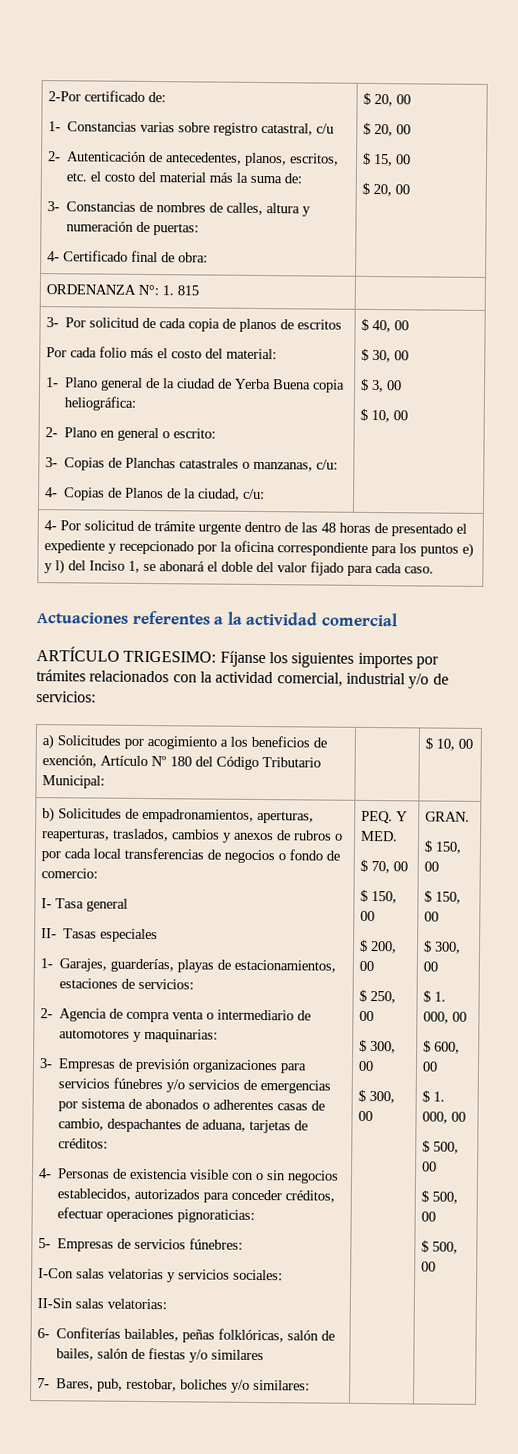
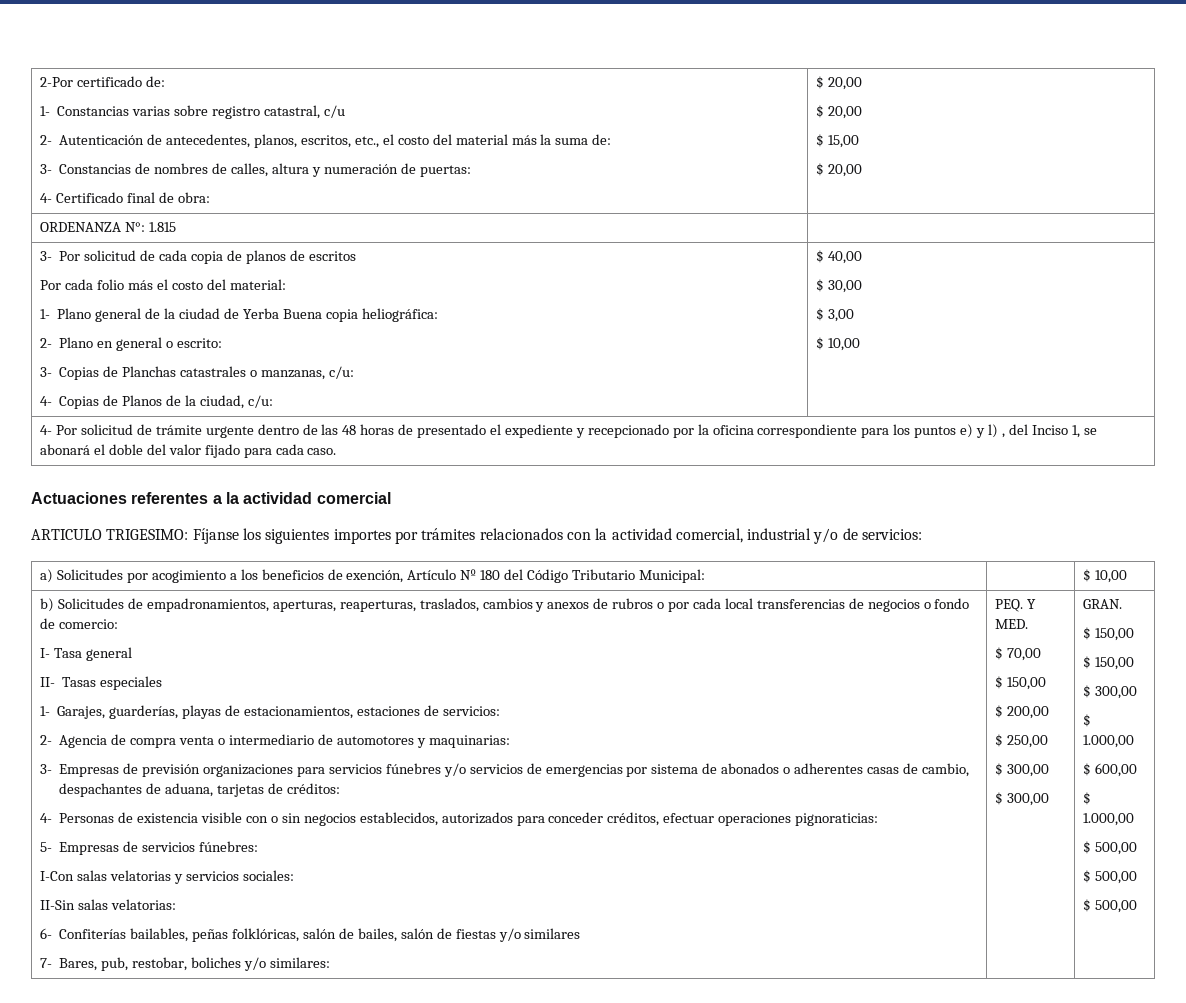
- 2- Autenticación de antecedentes, planos, escritos, etc. el costo del material más la suma de:
+ 2- Autenticación de antecedentes, planos, escritos, etc., el costo del material más la suma de:
- 4- Certificado final de obra: | $ 20, 00
- $ 20, 00
- $ 15, 00
- $ 20, 00
+ 4- Certificado final de obra: | $ 20,00
+ $ 20,00
+ $ 15,00
+ $ 20,00
- ORDENANZA N°: 1. 815 |
+ ORDENANZA N°: 1.815 |
- $ 40, 00
- $ 30, 00
- $ 3, 00
- $ 10, 00
+ $ 40,00
+ $ 30,00
+ $ 3,00
+ $ 10,00
- 4- Por solicitud de trámite urgente dentro de las 48 horas de presentado el expediente y recepcionado por la oficina correspondiente para los puntos e) y l) del Inciso 1, se abonará el doble del valor fijado para cada caso.
+ 4- Por solicitud de trámite urgente dentro de las 48 horas de presentado el expediente y recepcionado por la oficina correspondiente para los puntos e) y l) , del Inciso 1, se abonará el doble del valor fijado para cada caso.
- ARTÍCULO TRIGESIMO: Fíjanse los siguientes importes por trámites relacionados con la actividad comercial, industrial y/o de servicios:
+ ARTICULO TRIGESIMO: Fíjanse los siguientes importes por trámites relacionados con la actividad comercial, industrial y/o de servicios:
- a) Solicitudes por acogimiento a los beneficios de exención, Artículo Nº 180 del Código Tributario Municipal: | | $ 10, 00
+ a) Solicitudes por acogimiento a los beneficios de exención, Artículo Nº 180 del Código Tributario Municipal: | | $ 10,00
- $ 70, 00
- $ 150, 00
- $ 200, 00
- $ 250, 00
- $ 300, 00
- $ 300, 00
+ $ 70,00
+ $ 150,00
+ $ 200,00
+ $ 250,00
+ $ 300,00
+ $ 300,00
  GRAN.
- $ 150, 00
- $ 150, 00
- $ 300, 00
- $ 1. 000, 00
- $ 600, 00
- $ 1. 000, 00
- $ 500, 00
- $ 500, 00
- $ 500, 00
+ $ 150,00
+ $ 150,00
+ $ 300,00
+ $ 1.000,00
+ $ 600,00
+ $ 1.000,00
+ $ 500,00
+ $ 500,00
+ $ 500,00

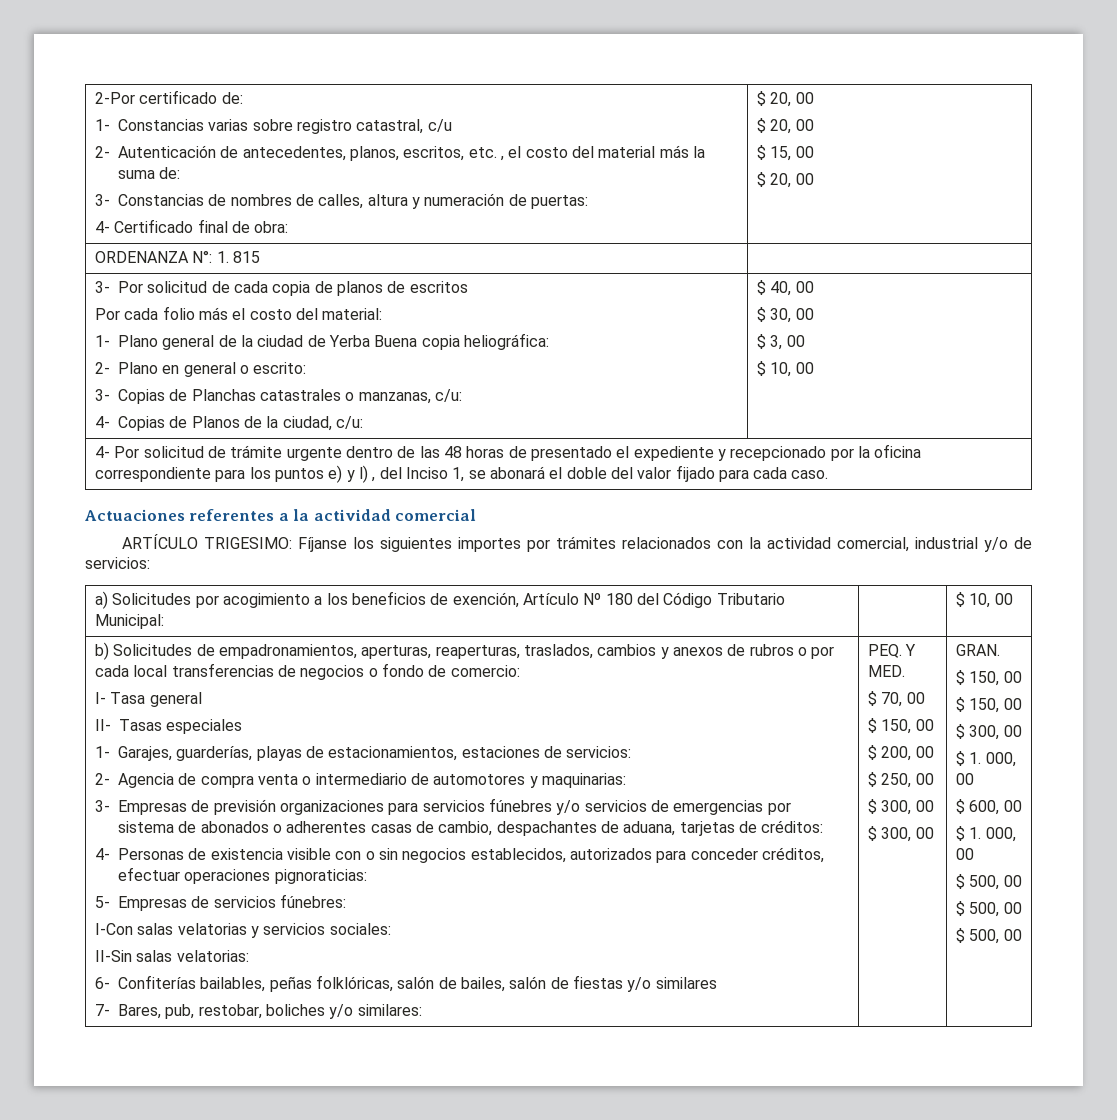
- 2- Autenticación de antecedentes, planos, escritos, etc., el costo del material más la suma de:
+ 2- Autenticación de antecedentes, planos, escritos, etc. , el costo del material más la suma de:
- 4- Certificado final de obra: | $ 20,00
- $ 20,00
- $ 15,00
- $ 20,00
+ 4- Certificado final de obra: | $ 20, 00
+ $ 20, 00
+ $ 15, 00
+ $ 20, 00
- ORDENANZA N°: 1.815 |
+ ORDENANZA N°: 1. 815 |
- $ 40,00
- $ 30,00
- $ 3,00
- $ 10,00
+ $ 40, 00
+ $ 30, 00
+ $ 3, 00
+ $ 10, 00
- ARTICULO TRIGESIMO: Fíjanse los siguientes importes por trámites relacionados con la actividad comercial, industrial y/o de servicios:
+ ARTÍCULO TRIGESIMO: Fíjanse los siguientes importes por trámites relacionados con la actividad comercial, industrial y/o de servicios:
- a) Solicitudes por acogimiento a los beneficios de exención, Artículo Nº 180 del Código Tributario Municipal: | | $ 10,00
+ a) Solicitudes por acogimiento a los beneficios de exención, Artículo Nº 180 del Código Tributario Municipal: | | $ 10, 00
- $ 70,00
- $ 150,00
- $ 200,00
- $ 250,00
- $ 300,00
- $ 300,00
+ $ 70, 00
+ $ 150, 00
+ $ 200, 00
+ $ 250, 00
+ $ 300, 00
+ $ 300, 00
  GRAN.
- $ 150,00
- $ 150,00
- $ 300,00
- $ 1.000,00
- $ 600,00
- $ 1.000,00
- $ 500,00
- $ 500,00
- $ 500,00
+ $ 150, 00
+ $ 150, 00
+ $ 300, 00
+ $ 1. 000, 00
+ $ 600, 00
+ $ 1. 000, 00
+ $ 500, 00
+ $ 500, 00
+ $ 500, 00

